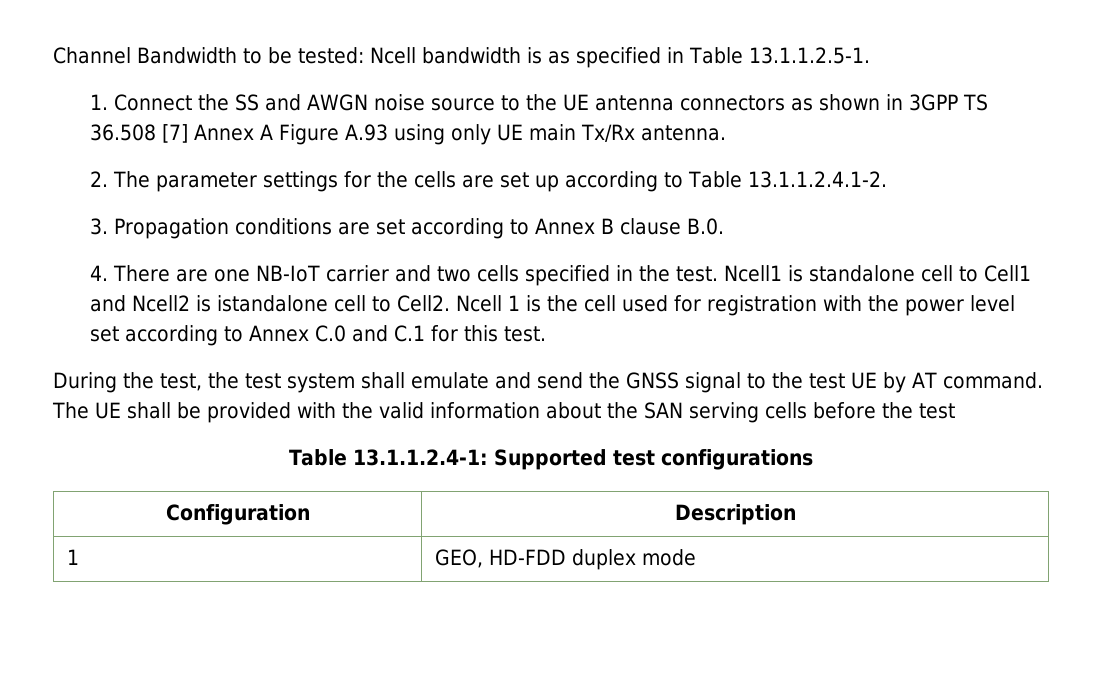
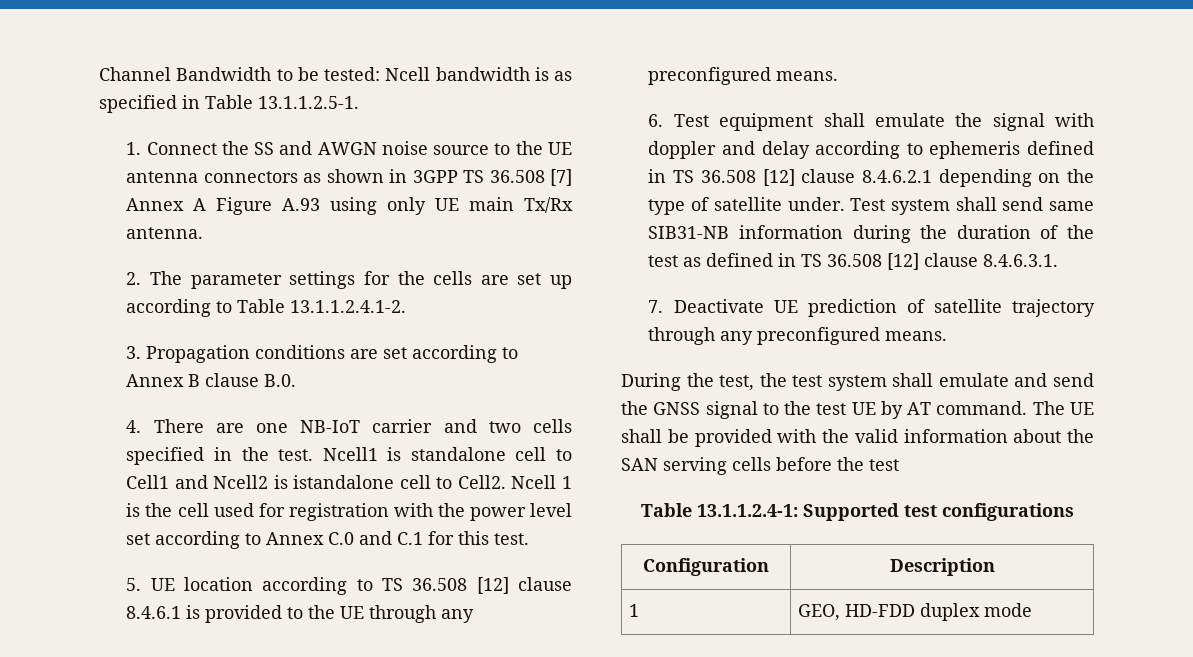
+ 5. UE location according to TS 36.508 [12] clause 8.4.6.1 is provided to the UE through any preconfigured means.
+ 6. Test equipment shall emulate the signal with doppler and delay according to ephemeris defined in TS 36.508 [12] clause 8.4.6.2.1 depending on the type of satellite under. Test system shall send same SIB31-NB information during the duration of the test as defined in TS 36.508 [12] clause 8.4.6.3.1.
+ 7. Deactivate UE prediction of satellite trajectory through any preconfigured means.

